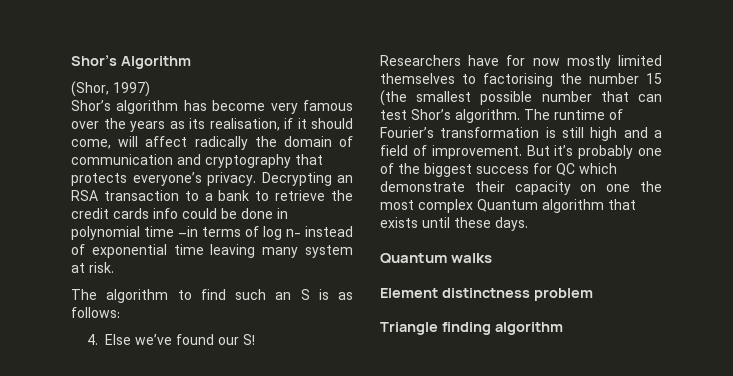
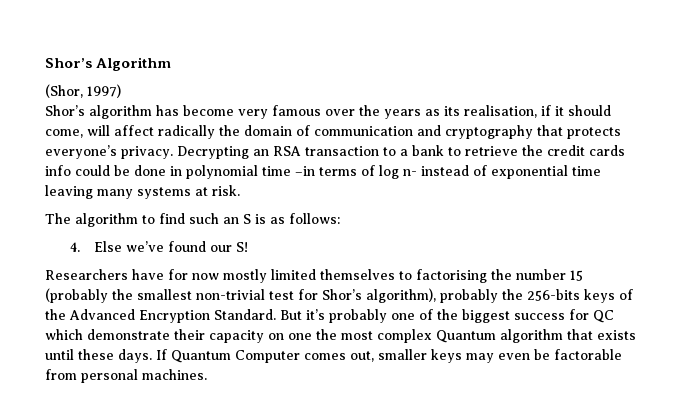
- Decrypting an RSA transaction to a bank to retrieve the credit cards info could be done in polynomial time –in terms of log n- instead of exponential time leaving many system at risk.
+ Decrypting an RSA transaction to a bank to retrieve the credit cards info could be done in polynomial time –in terms of log n- instead of exponential time leaving many systems at risk.
- Researchers have for now mostly limited themselves to factorising the number 15 (the smallest possible number that can test Shor’s algorithm. The runtime of Fourier’s transformation is still high and a field of improvement.
+ Researchers have for now mostly limited themselves to factorising the number 15 (probably the smallest non-trivial test for Shor’s algorithm), probably the 256-bits keys of the Advanced Encryption Standard.
- But it’s probably one of the biggest success for QC which demonstrate their capacity on one the most complex Quantum algorithm that exists until these days.
- Quantum walks
- Element distinctness problem
- Triangle finding algorithm
+ But it’s probably one of the biggest success for QC which demonstrate their capacity on one the most complex Quantum algorithm that exists until these days. If Quantum Computer comes out, smaller keys may even be factorable from personal machines.

